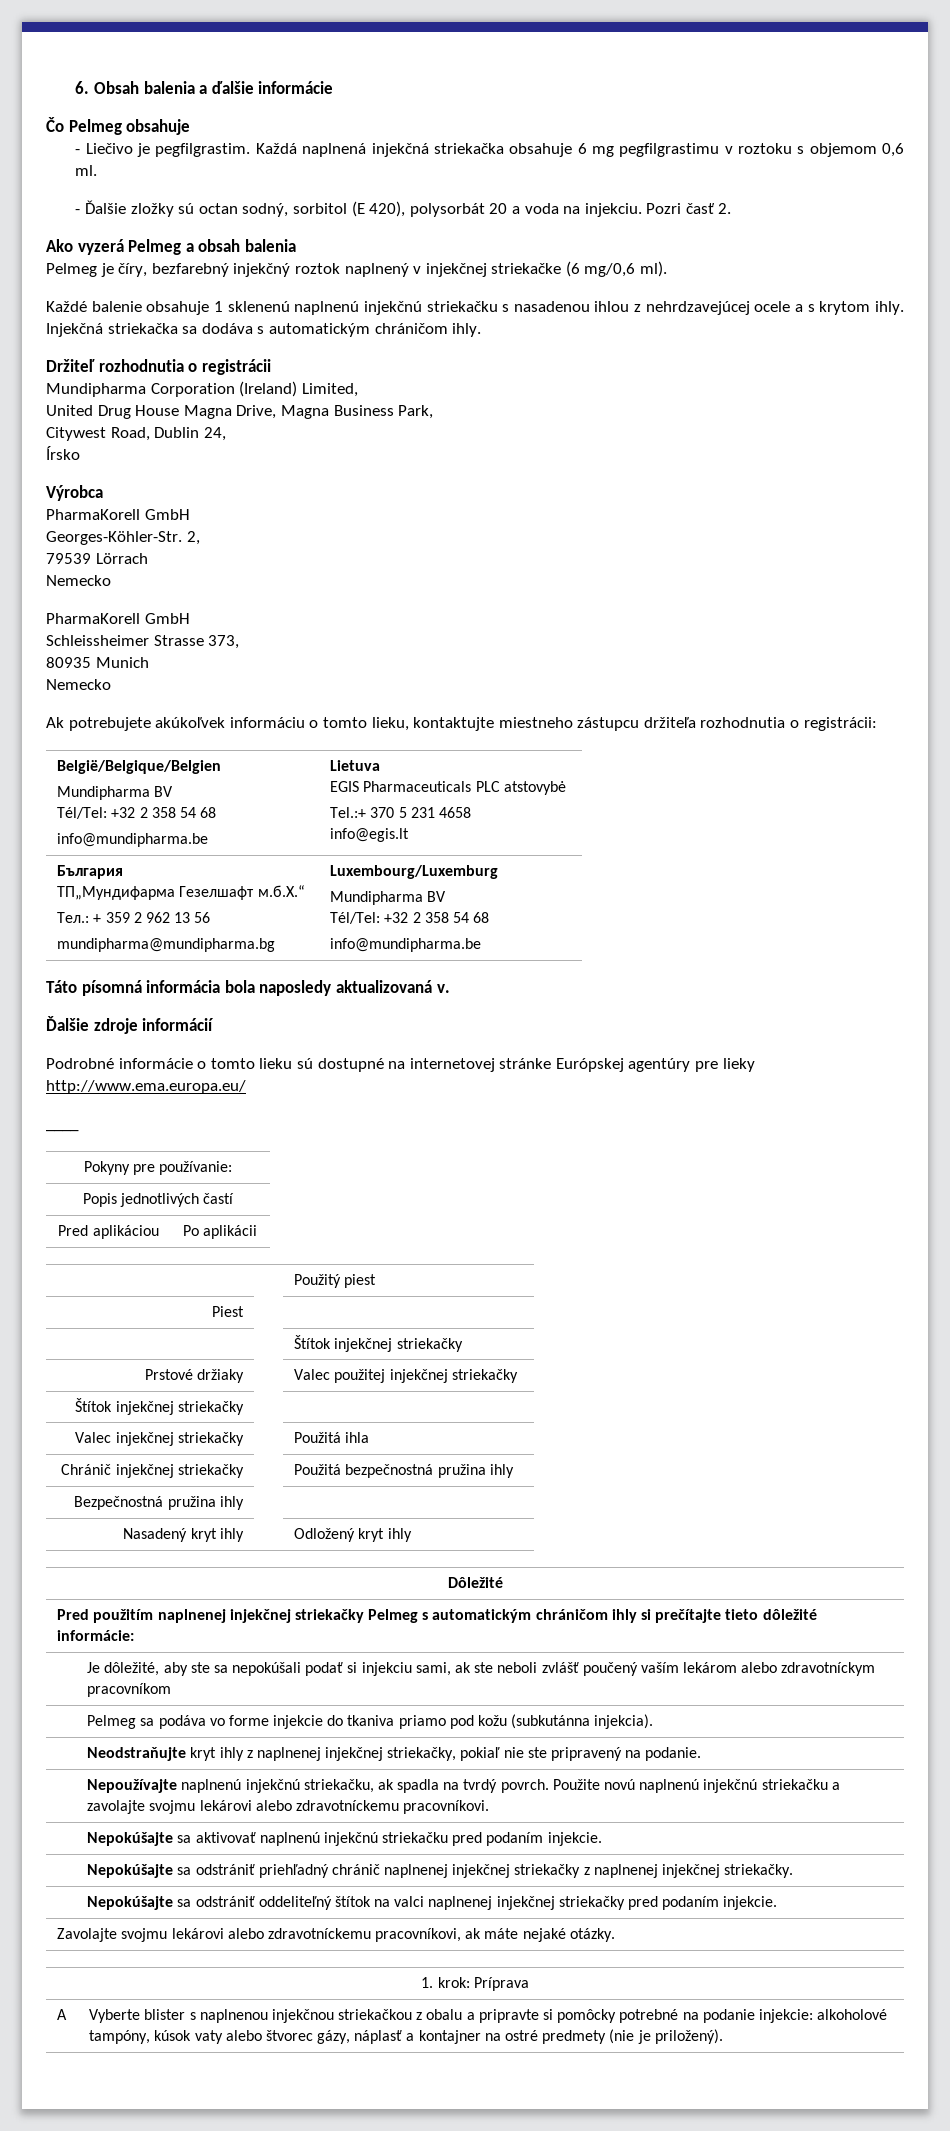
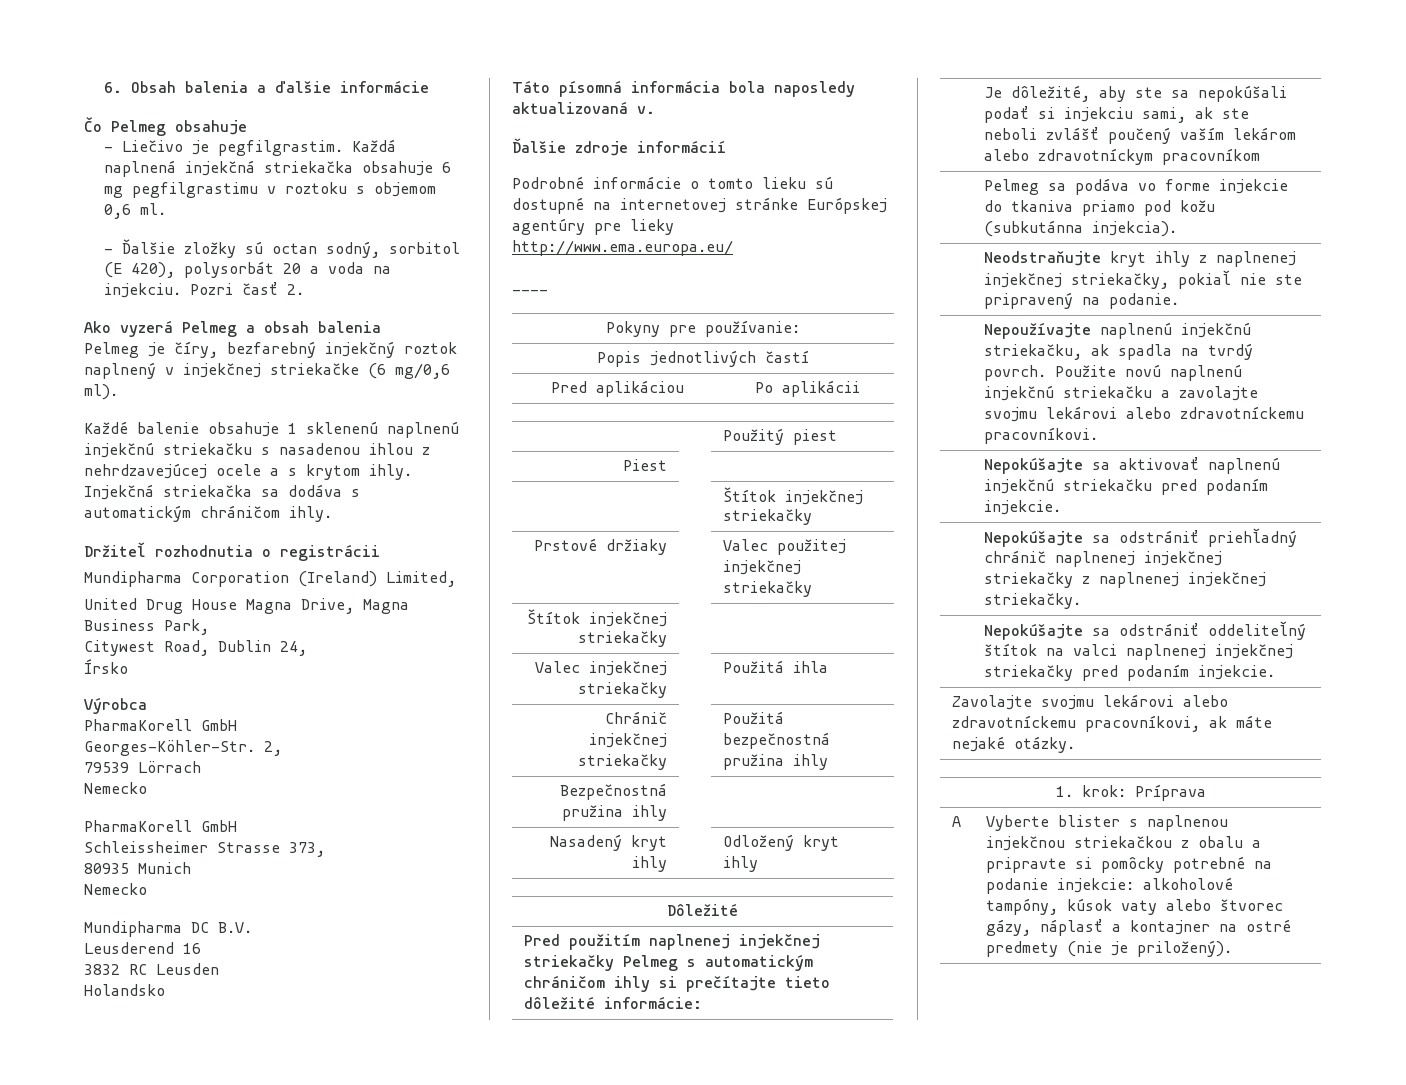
- Ak potrebujete akúkoľvek informáciu o tomto lieku, kontaktujte miestneho zástupcu držiteľa rozhodnutia o registrácii:
- België/Belgique/Belgien
- Mundipharma BV
- Tél/Tel: +32 2 358 54 68
- info@mundipharma.be | Lietuva
- EGIS Pharmaceuticals PLC atstovybė
- Tel.:+ 370 5 231 4658
- info@egis.lt
- България
- ТП„Мундифарма Гезелшафт м.б.Х.“
- Teл.: + 359 2 962 13 56
- mundipharma@mundipharma.bg | Luxembourg/Luxemburg
- Mundipharma BV
- Tél/Tel: +32 2 358 54 68
- info@mundipharma.be
+ Mundipharma DC B.V.
+ Leusderend 16
+ 3832 RC Leusden
+ Holandsko

